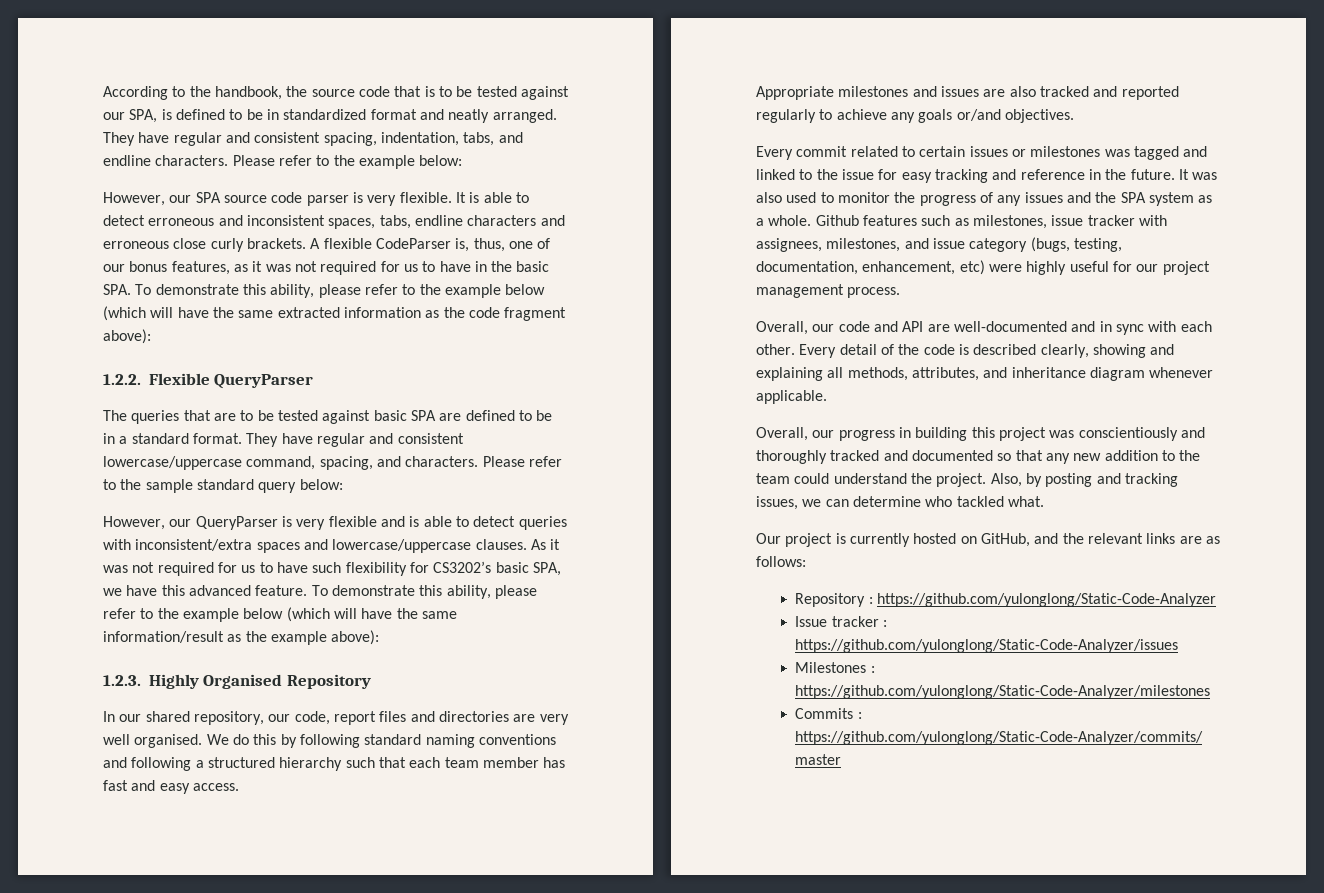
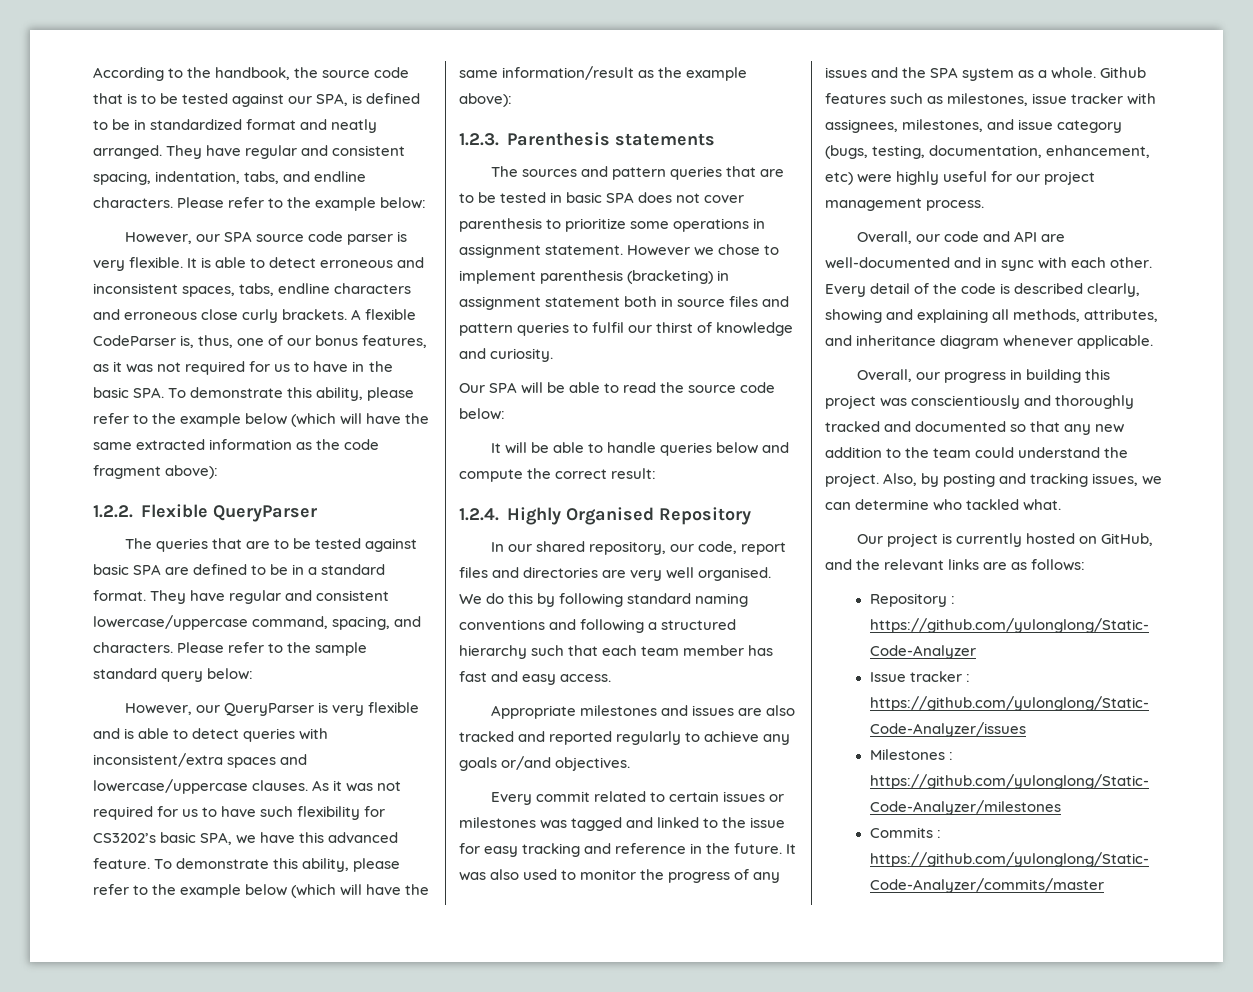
- 1.2.3. Highly Organised Repository
+ 1.2.3. Parenthesis statements
+ The sources and pattern queries that are to be tested in basic SPA does not cover parenthesis to prioritize some operations in assignment statement. However we chose to implement parenthesis (bracketing) in assignment statement both in source files and pattern queries to fulfil our thirst of knowledge and curiosity.
+ Our SPA will be able to read the source code below:
+ It will be able to handle queries below and compute the correct result:
+ 1.2.4. Highly Organised Repository

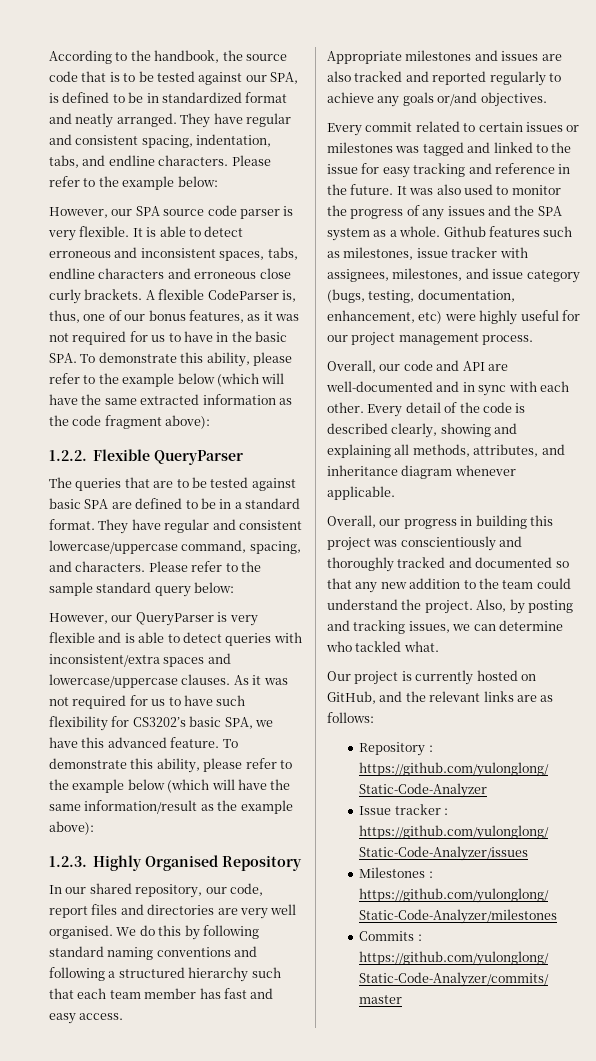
- 1.2.3. Parenthesis statements
- The sources and pattern queries that are to be tested in basic SPA does not cover parenthesis to prioritize some operations in assignment statement. However we chose to implement parenthesis (bracketing) in assignment statement both in source files and pattern queries to fulfil our thirst of knowledge and curiosity.
- Our SPA will be able to read the source code below:
- It will be able to handle queries below and compute the correct result:
- 1.2.4. Highly Organised Repository
+ 1.2.3. Highly Organised Repository

